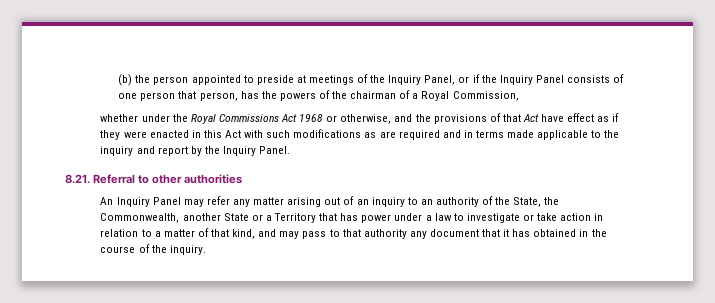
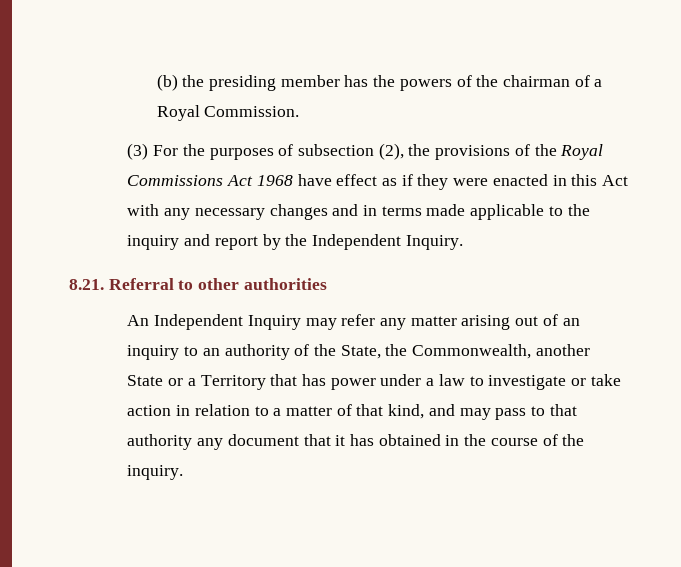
- (b) the person appointed to preside at meetings of the Inquiry Panel, or if the Inquiry Panel consists of one person that person, has the powers of the chairman of a Royal Commission,
- whether under the Royal Commissions Act 1968 or otherwise, and the provisions of that Act have effect as if they were enacted in this Act with such modifications as are required and in terms made applicable to the inquiry and report by the Inquiry Panel.
+ (b) the presiding member has the powers of the chairman of a Royal Commission.
+ (3) For the purposes of subsection (2), the provisions of the Royal Commissions Act 1968 have effect as if they were enacted in this Act with any necessary changes and in terms made applicable to the inquiry and report by the Independent Inquiry.
- An Inquiry Panel may refer any matter arising out of an inquiry to an authority of the State, the Commonwealth, another State or a Territory that has power under a law to investigate or take action in relation to a matter of that kind, and may pass to that authority any document that it has obtained in the course of the inquiry.
+ An Independent Inquiry may refer any matter arising out of an inquiry to an authority of the State, the Commonwealth, another State or a Territory that has power under a law to investigate or take action in relation to a matter of that kind, and may pass to that authority any document that it has obtained in the course of the inquiry.

